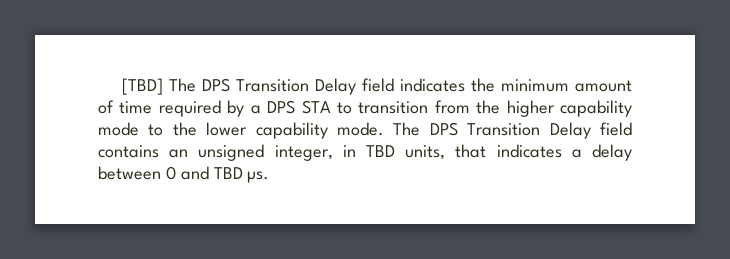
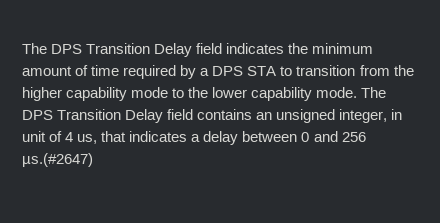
- [TBD] The DPS Transition Delay field indicates the minimum amount of time required by a DPS STA to transition from the higher capability mode to the lower capability mode.
+ The DPS Transition Delay field indicates the minimum amount of time required by a DPS STA to transition from the higher capability mode to the lower capability mode.
- The DPS Transition Delay field contains an unsigned integer, in TBD units, that indicates a delay between 0 and TBD µs.
+ The DPS Transition Delay field contains an unsigned integer, in unit of 4 us, that indicates a delay between 0 and 256 µs.(#2647)

